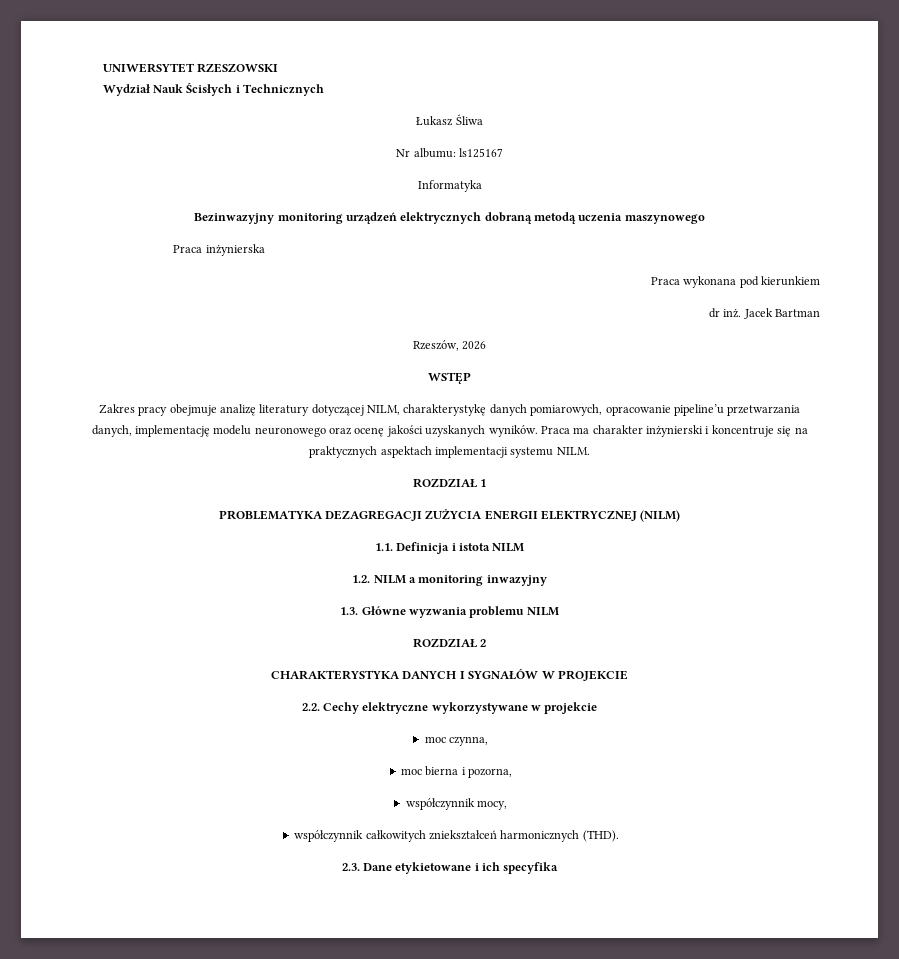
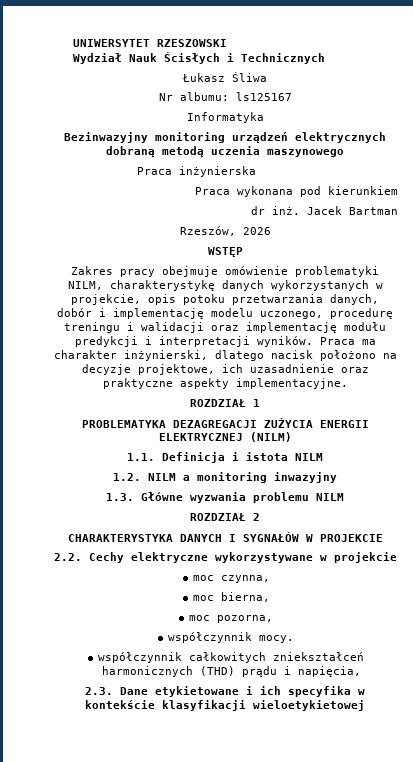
- Zakres pracy obejmuje analizę literatury dotyczącej NILM, charakterystykę danych pomiarowych, opracowanie pipeline’u przetwarzania danych, implementację modelu neuronowego oraz ocenę jakości uzyskanych wyników. Praca ma charakter inżynierski i koncentruje się na praktycznych aspektach implementacji systemu NILM.
+ Zakres pracy obejmuje omówienie problematyki NILM, charakterystykę danych wykorzystanych w projekcie, opis potoku przetwarzania danych, dobór i implementację modelu uczonego, procedurę treningu i walidacji oraz implementację modułu predykcji i interpretacji wyników. Praca ma charakter inżynierski, dlatego nacisk położono na decyzje projektowe, ich uzasadnienie oraz praktyczne aspekty implementacyjne.
- moc bierna i pozorna,
+ moc bierna,
+ moc pozorna,
- współczynnik mocy,
+ współczynnik mocy.
- współczynnik całkowitych zniekształceń harmonicznych (THD).
+ współczynnik całkowitych zniekształceń harmonicznych (THD) prądu i napięcia,
- 2.3. Dane etykietowane i ich specyfika
+ 2.3. Dane etykietowane i ich specyfika w kontekście klasyfikacji wieloetykietowej

